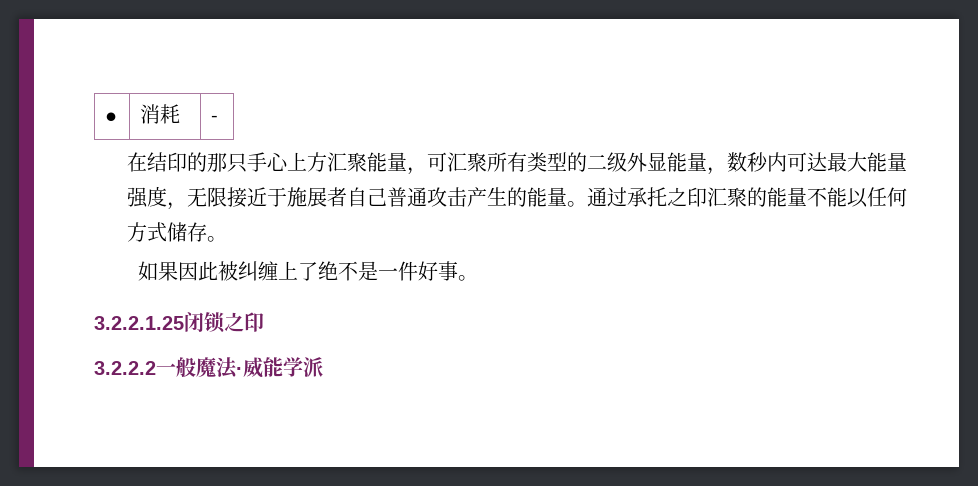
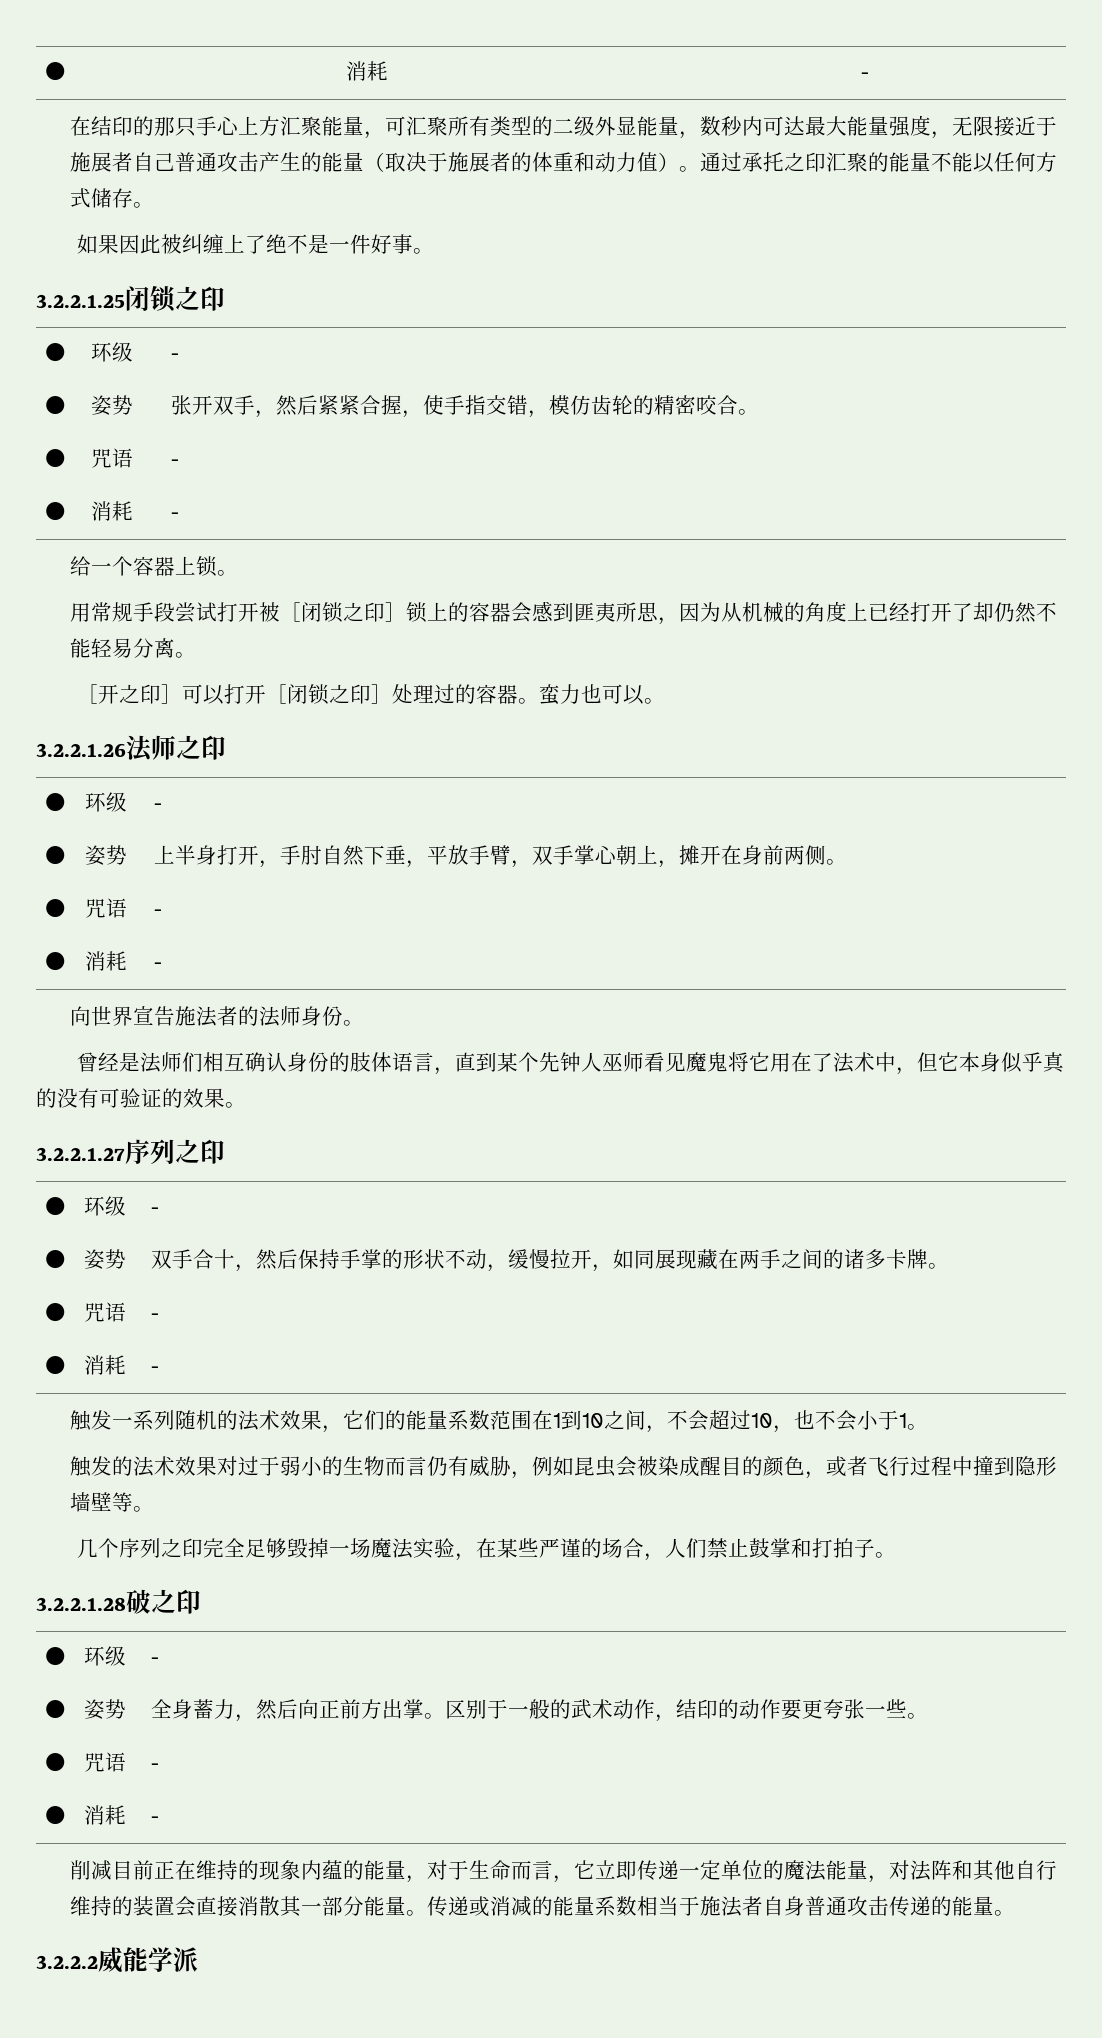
- 在结印的那只手心上方汇聚能量，可汇聚所有类型的二级外显能量，数秒内可达最大能量强度，无限接近于施展者自己普通攻击产生的能量。
+ 在结印的那只手心上方汇聚能量，可汇聚所有类型的二级外显能量，数秒内可达最大能量强度，无限接近于施展者自己普通攻击产生的能量（取决于施展者的体重和动力值）。
  3.2.2.1.25闭锁之印
- 3.2.2.2一般魔法·威能学派
+ ● | 环级 | -
+ ● | 姿势 | 张开双手，然后紧紧合握，使手指交错，模仿齿轮的精密咬合。
+ ● | 咒语 | -
+ ● | 消耗 | -
+ 给一个容器上锁。
+ 用常规手段尝试打开被［闭锁之印］锁上的容器会感到匪夷所思，因为从机械的角度上已经打开了却仍然不能轻易分离。
+ ［开之印］可以打开［闭锁之印］处理过的容器。蛮力也可以。
+ 3.2.2.1.26法师之印
+ ● | 环级 | -
+ ● | 姿势 | 上半身打开，手肘自然下垂，平放手臂，双手掌心朝上，摊开在身前两侧。
+ ● | 咒语 | -
+ ● | 消耗 | -
+ 向世界宣告施法者的法师身份。
+ 曾经是法师们相互确认身份的肢体语言，直到某个先钟人巫师看见魔鬼将它用在了法术中，但它本身似乎真的没有可验证的效果。
+ 3.2.2.1.27序列之印
+ ● | 环级 | -
+ ● | 姿势 | 双手合十，然后保持手掌的形状不动，缓慢拉开，如同展现藏在两手之间的诸多卡牌。
+ ● | 咒语 | -
+ ● | 消耗 | -
+ 触发一系列随机的法术效果，它们的能量系数范围在1到10之间，不会超过10，也不会小于1。
+ 触发的法术效果对过于弱小的生物而言仍有威胁，例如昆虫会被染成醒目的颜色，或者飞行过程中撞到隐形墙壁等。
+ 几个序列之印完全足够毁掉一场魔法实验，在某些严谨的场合，人们禁止鼓掌和打拍子。
+ 3.2.2.1.28破之印
+ ● | 环级 | -
+ ● | 姿势 | 全身蓄力，然后向正前方出掌。区别于一般的武术动作，结印的动作要更夸张一些。
+ ● | 咒语 | -
+ ● | 消耗 | -
+ 削减目前正在维持的现象内蕴的能量，对于生命而言，它立即传递一定单位的魔法能量，对法阵和其他自行维持的装置会直接消散其一部分能量。传递或消减的能量系数相当于施法者自身普通攻击传递的能量。
+ 3.2.2.2威能学派

